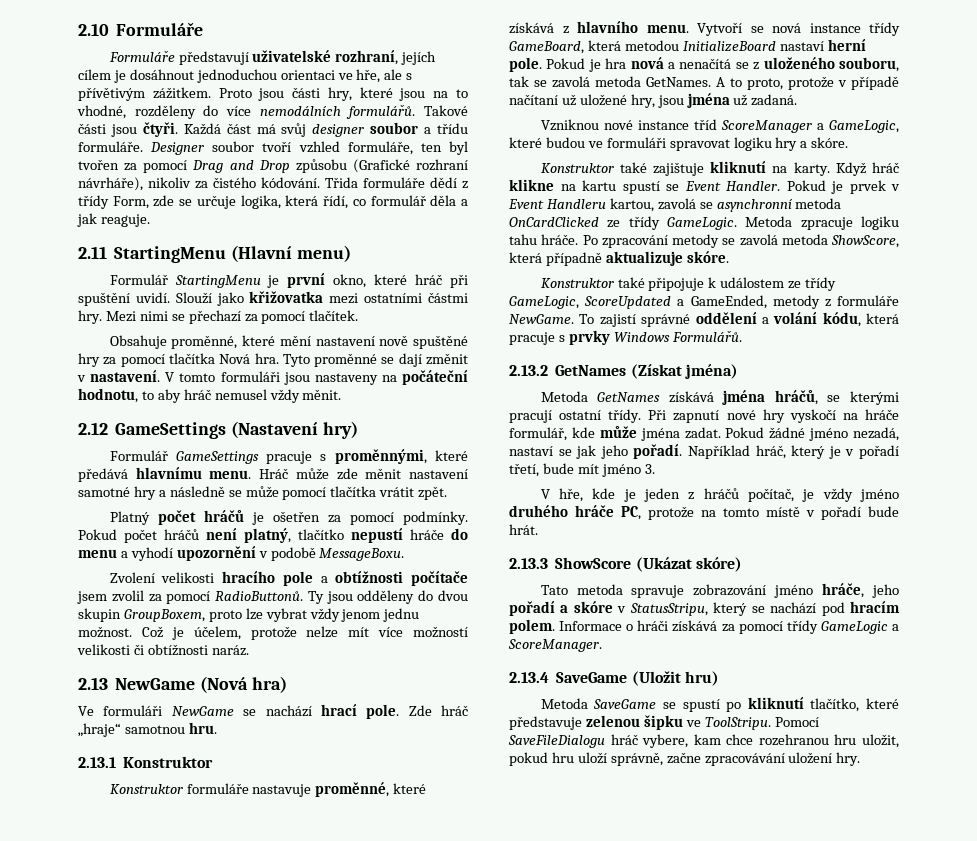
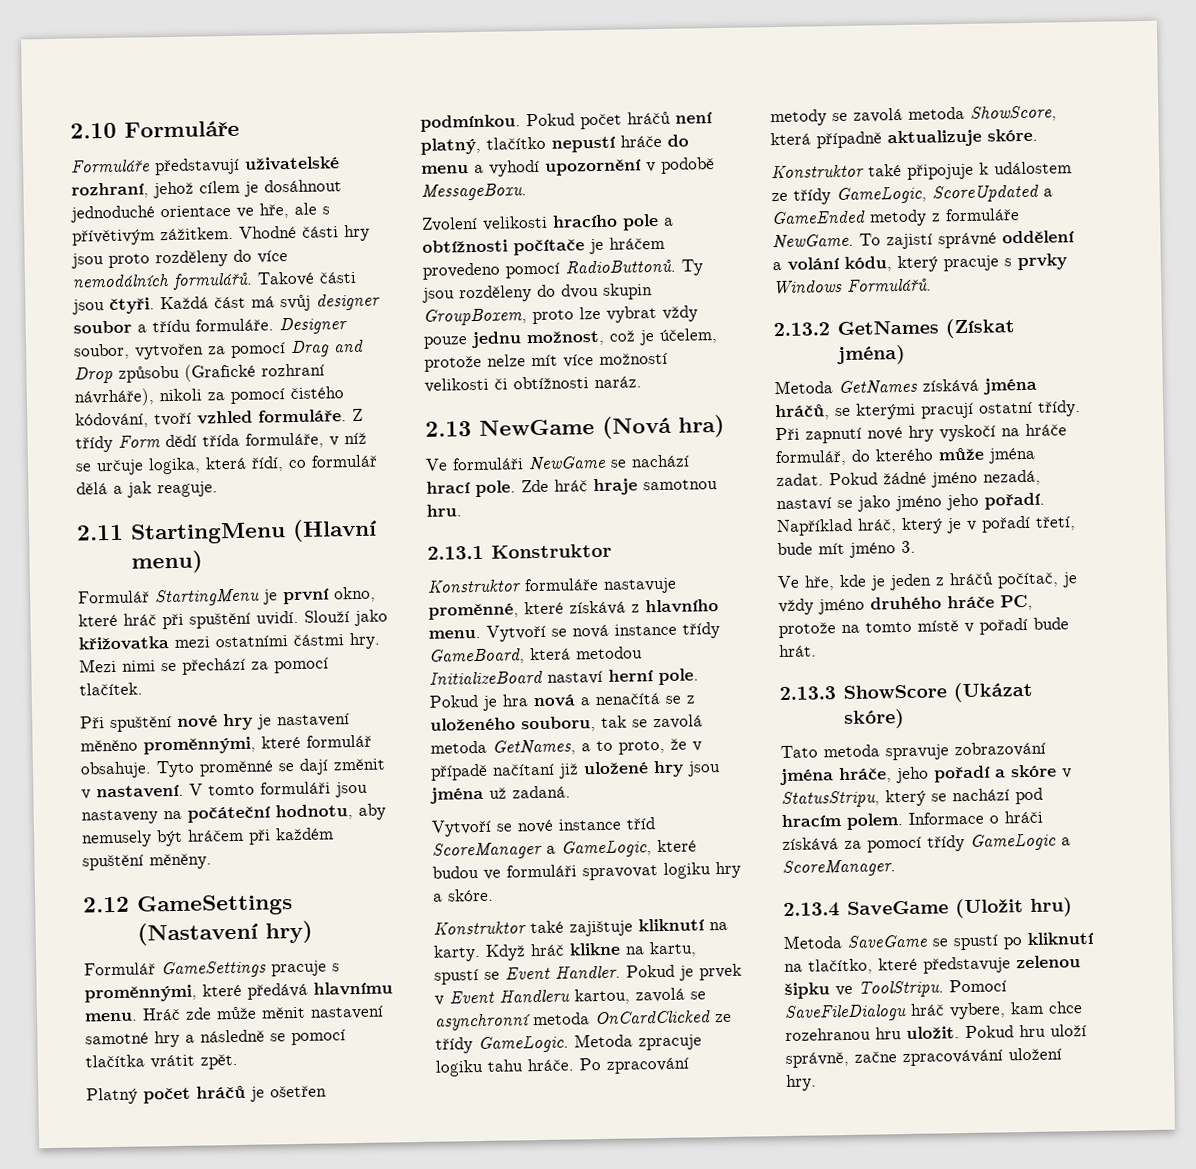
- Formuláře představují uživatelské rozhraní, jejích cílem je dosáhnout jednoduchou orientaci ve hře, ale s přívětivým zážitkem.
+ Formuláře představují uživatelské rozhraní, jehož cílem je dosáhnout jednoduché orientace ve hře, ale s přívětivým zážitkem.
- Proto jsou části hry, které jsou na to vhodné, rozděleny do více nemodálních formulářů.
+ Vhodné části hry jsou proto rozděleny do více nemodálních formulářů.
- Designer soubor tvoří vzhled formuláře, ten byl tvořen za pomocí Drag and Drop způsobu (Grafické rozhraní návrháře), nikoliv za čistého kódování. Třida formuláře dědí z třídy Form, zde se určuje logika, která řídí, co formulář děla a jak reaguje.
+ Designer soubor, vytvořen za pomocí Drag and Drop způsobu (Grafické rozhraní návrháře), nikoli za pomocí čistého kódování, tvoří vzhled formuláře. Z třídy Form dědí třída formuláře, v níž se určuje logika, která řídí, co formulář dělá a jak reaguje.
- Mezi nimi se přechazí za pomocí tlačítek.
+ Mezi nimi se přechází za pomocí tlačítek.
- Obsahuje proměnné, které mění nastavení nově spuštěné hry za pomocí tlačítka Nová hra.
+ Při spuštění nové hry je nastavení měněno proměnnými, které formulář obsahuje.
- V tomto formuláři jsou nastaveny na počáteční hodnotu, to aby hráč nemusel vždy měnit.
+ V tomto formuláři jsou nastaveny na počáteční hodnotu, aby nemusely být hráčem při každém spuštění měněny.
- Hráč může zde měnit nastavení samotné hry a následně se může pomocí tlačítka vrátit zpět.
+ Hráč zde může měnit nastavení samotné hry a následně se pomocí tlačítka vrátit zpět.
- Platný počet hráčů je ošetřen za pomocí podmínky.
+ Platný počet hráčů je ošetřen podmínkou.
- Zvolení velikosti hracího pole a obtížnosti počítače jsem zvolil za pomocí RadioButtonů.
+ Zvolení velikosti hracího pole a obtížnosti počítače je hráčem provedeno pomocí RadioButtonů.
- Ty jsou odděleny do dvou skupin GroupBoxem, proto lze vybrat vždy jenom jednu možnost. Což je účelem, protože nelze mít více možností velikosti či obtížnosti naráz.
+ Ty jsou rozděleny do dvou skupin GroupBoxem, proto lze vybrat vždy pouze jednu možnost, což je účelem, protože nelze mít více možností velikosti či obtížnosti naráz.
- Zde hráč „hraje“ samotnou hru.
+ Zde hráč hraje samotnou hru.
- Pokud je hra nová a nenačítá se z uloženého souboru, tak se zavolá metoda GetNames. A to proto, protože v případě načítaní už uložené hry, jsou jména už zadaná.
+ Pokud je hra nová a nenačítá se z uloženého souboru, tak se zavolá metoda GetNames, a to proto, že v případě načítaní již uložené hry jsou jména už zadaná.
- Vzniknou nové instance tříd ScoreManager a GameLogic, které budou ve formuláři spravovat logiku hry a skóre.
+ Vytvoří se nové instance tříd ScoreManager a GameLogic, které budou ve formuláři spravovat logiku hry a skóre.
- Když hráč klikne na kartu spustí se Event Handler.
+ Když hráč klikne na kartu, spustí se Event Handler.
- Konstruktor také připojuje k událostem ze třídy GameLogic, ScoreUpdated a GameEnded, metody z formuláře NewGame.
+ Konstruktor také připojuje k událostem ze třídy GameLogic, ScoreUpdated a GameEnded metody z formuláře NewGame.
- To zajistí správné oddělení a volání kódu, která pracuje s prvky Windows Formulářů.
+ To zajistí správné oddělení a volání kódu, který pracuje s prvky Windows Formulářů.
- Při zapnutí nové hry vyskočí na hráče formulář, kde může jména zadat.
+ Při zapnutí nové hry vyskočí na hráče formulář, do kterého může jména zadat.
- Pokud žádné jméno nezadá, nastaví se jak jeho pořadí.
+ Pokud žádné jméno nezadá, nastaví se jako jméno jeho pořadí.
- V hře, kde je jeden z hráčů počítač, je vždy jméno druhého hráče PC, protože na tomto místě v pořadí bude hrát.
+ Ve hře, kde je jeden z hráčů počítač, je vždy jméno druhého hráče PC, protože na tomto místě v pořadí bude hrát.
- Tato metoda spravuje zobrazování jméno hráče, jeho pořadí a skóre v StatusStripu, který se nachází pod hracím polem.
+ Tato metoda spravuje zobrazování jména hráče, jeho pořadí a skóre v StatusStripu, který se nachází pod hracím polem.
- Metoda SaveGame se spustí po kliknutí tlačítko, které představuje zelenou šipku ve ToolStripu.
+ Metoda SaveGame se spustí po kliknutí na tlačítko, které představuje zelenou šipku ve ToolStripu.
- Pomocí SaveFileDialogu hráč vybere, kam chce rozehranou hru uložit, pokud hru uloží správně, začne zpracovávání uložení hry.
+ Pomocí SaveFileDialogu hráč vybere, kam chce rozehranou hru uložit. Pokud hru uloží správně, začne zpracovávání uložení hry.

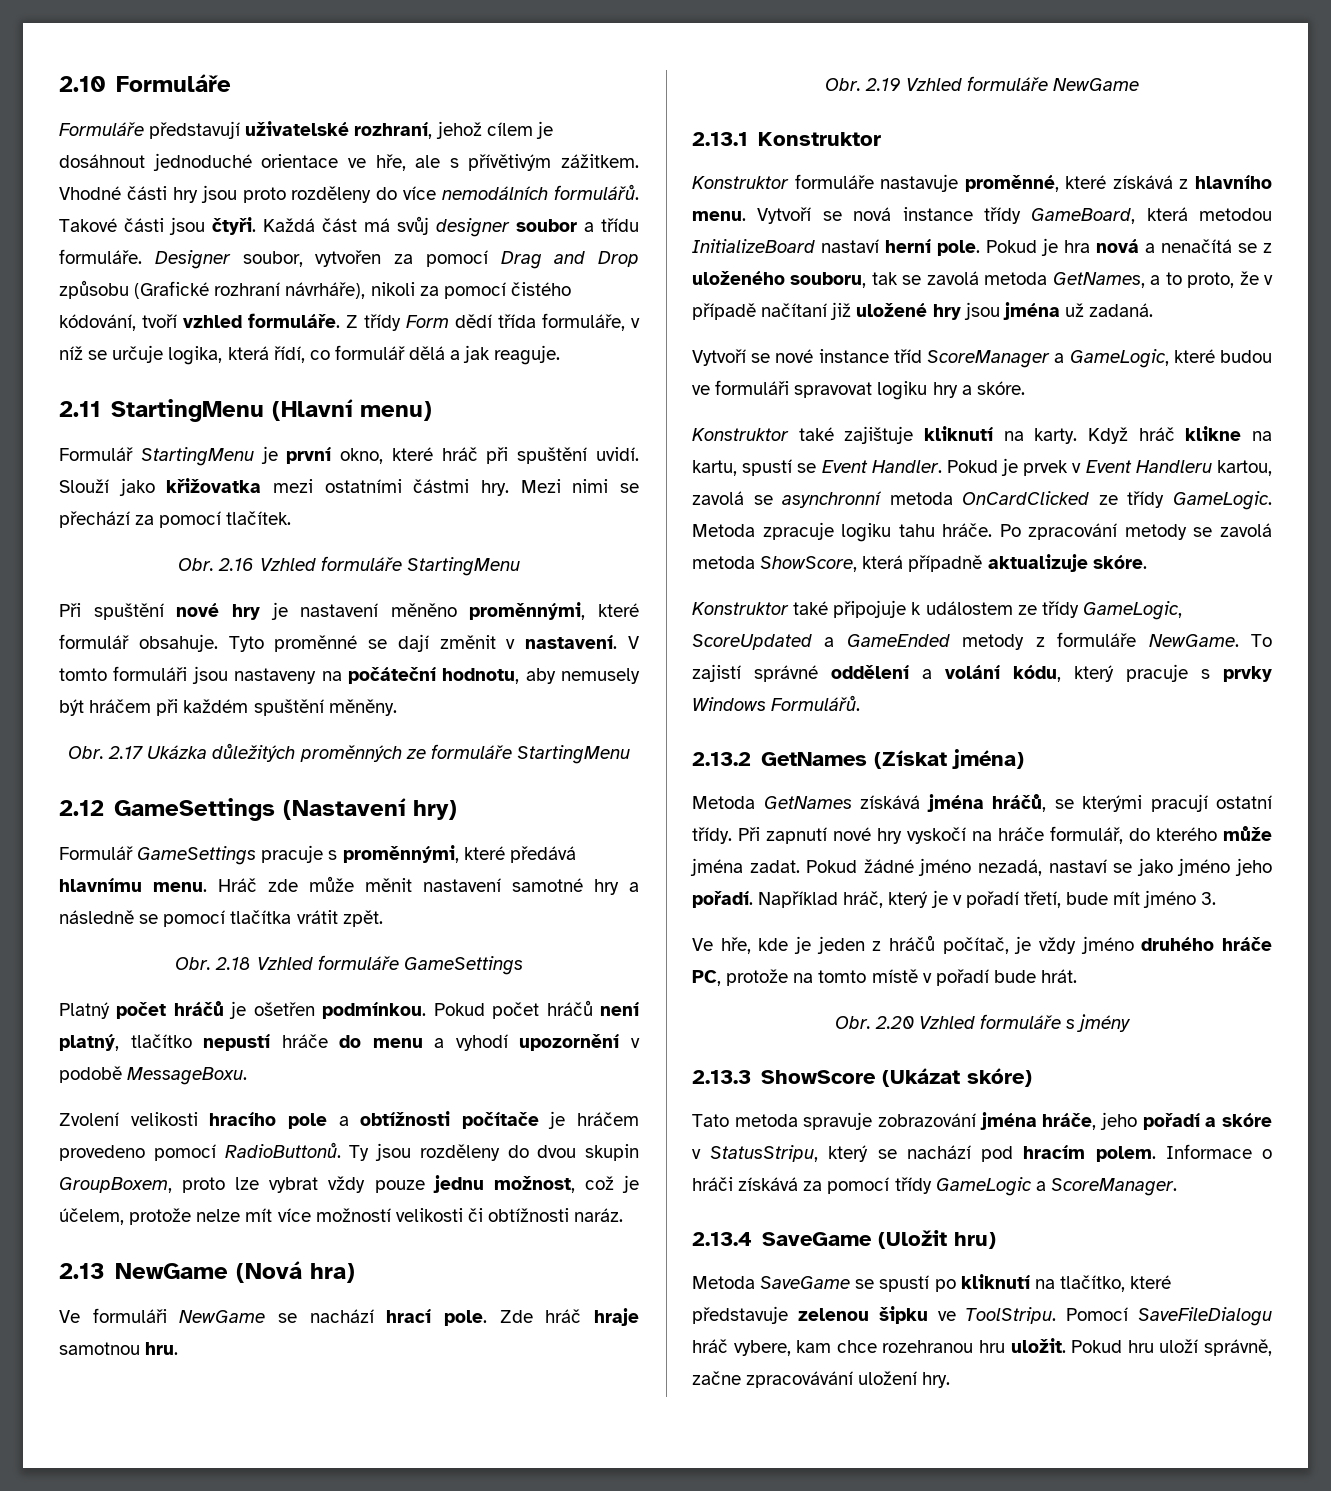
+ Obr. 2.16 Vzhled formuláře StartingMenu
+ Obr. 2.17 Ukázka důležitých proměnných ze formuláře StartingMenu
+ Obr. 2.18 Vzhled formuláře GameSettings
+ Obr. 2.19 Vzhled formuláře NewGame
+ Obr. 2.20 Vzhled formuláře s jmény

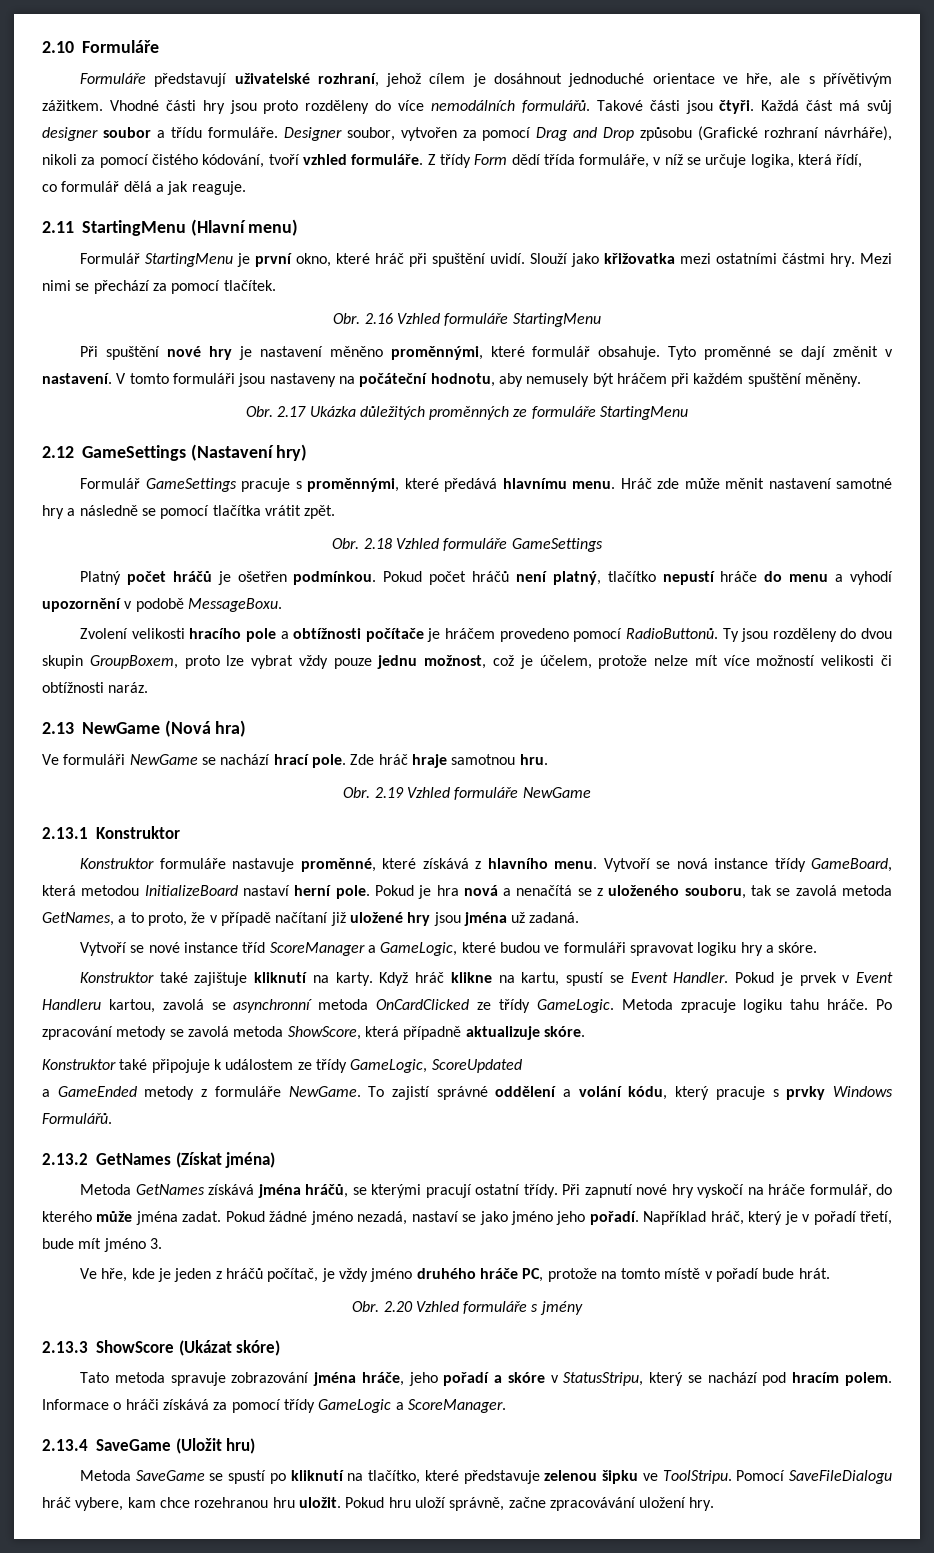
- Z třídy Form dědí třída formuláře, v níž se určuje logika, která řídí, co formulář dělá a jak reaguje.
+ Z třídy Form dědí třída formuláře, v níž se určuje logika, která řídí,
+ co formulář dělá a jak reaguje.
- Konstruktor také připojuje k událostem ze třídy GameLogic, ScoreUpdated a GameEnded metody z formuláře NewGame.
+ Konstruktor také připojuje k událostem ze třídy GameLogic, ScoreUpdated
+ a GameEnded metody z formuláře NewGame.

